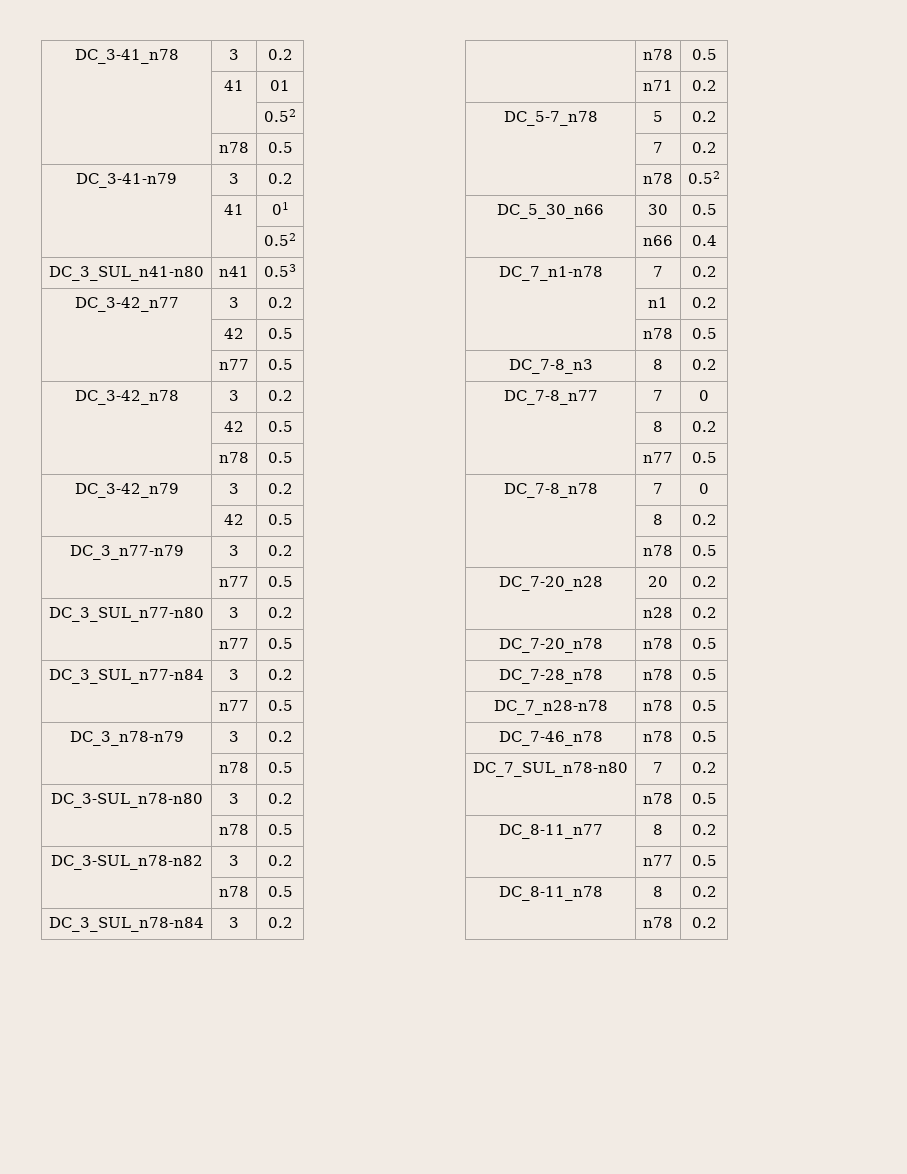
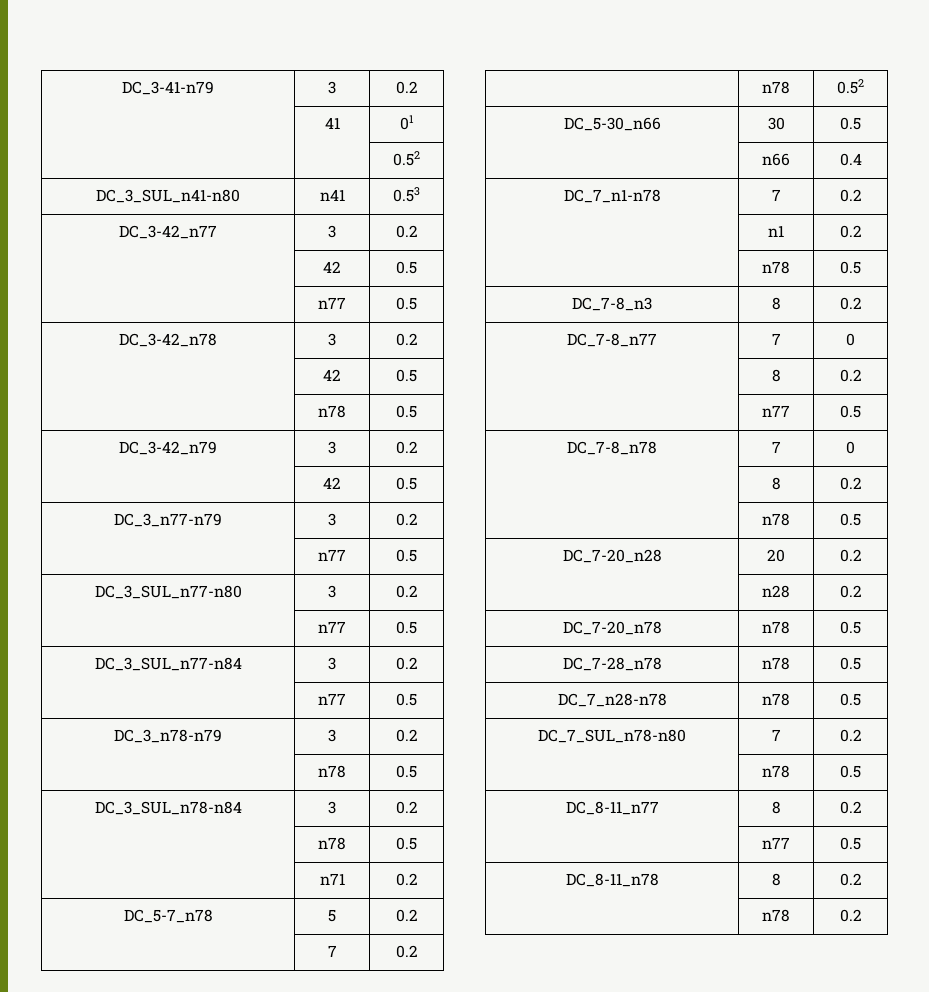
- DC_3-41_n78 | 3 | 0.2
- | 41 | 01
- | | 0.52
- | n78 | 0.5
- DC_3-SUL_n78-n80 | 3 | 0.2
- | n78 | 0.5
- DC_3-SUL_n78-n82 | 3 | 0.2
- | n78 | 0.5
- DC_5_30_n66 | 30 | 0.5
+ DC_5-30_n66 | 30 | 0.5
- DC_7-46_n78 | n78 | 0.5

